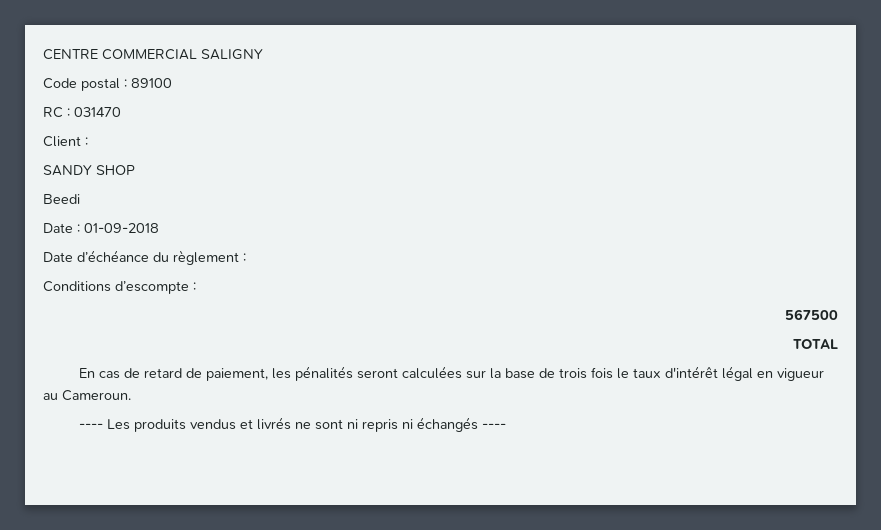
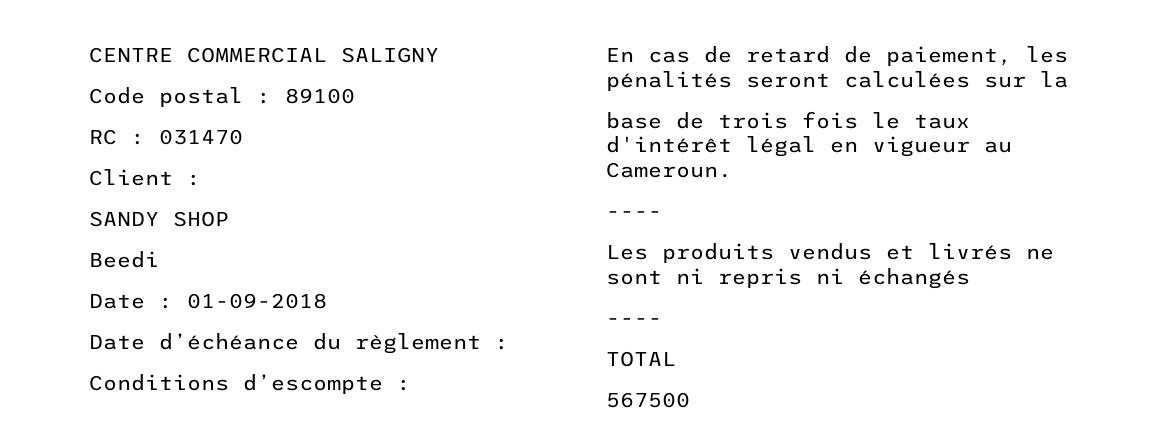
- 567500
- TOTAL
- En cas de retard de paiement, les pénalités seront calculées sur la base de trois fois le taux d'intérêt légal en vigueur au Cameroun.
- ---- Les produits vendus et livrés ne sont ni repris ni échangés ----
+ En cas de retard de paiement, les pénalités seront calculées sur la
+ base de trois fois le taux d'intérêt légal en vigueur au Cameroun.
+ ----
+ Les produits vendus et livrés ne sont ni repris ni échangés
+ ----
+ TOTAL
+ 567500

